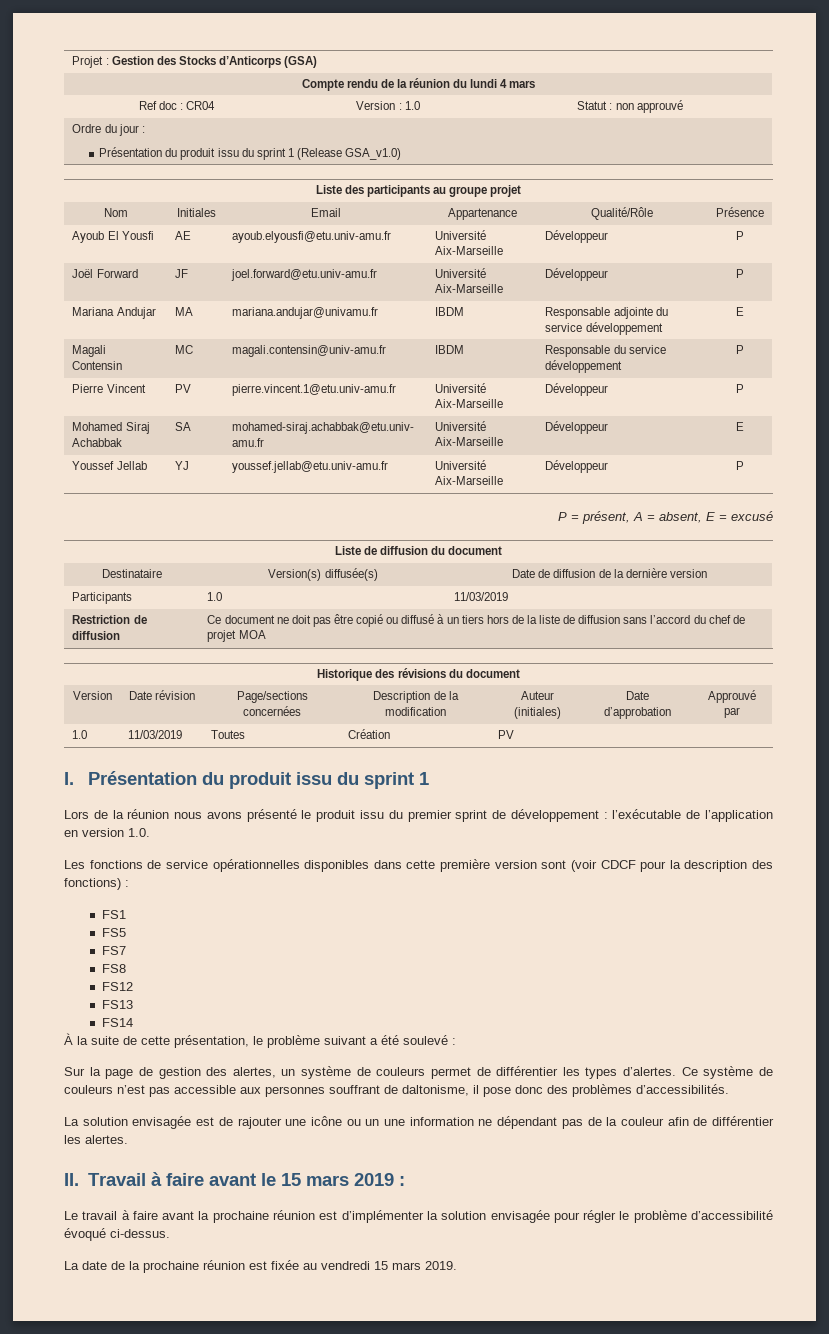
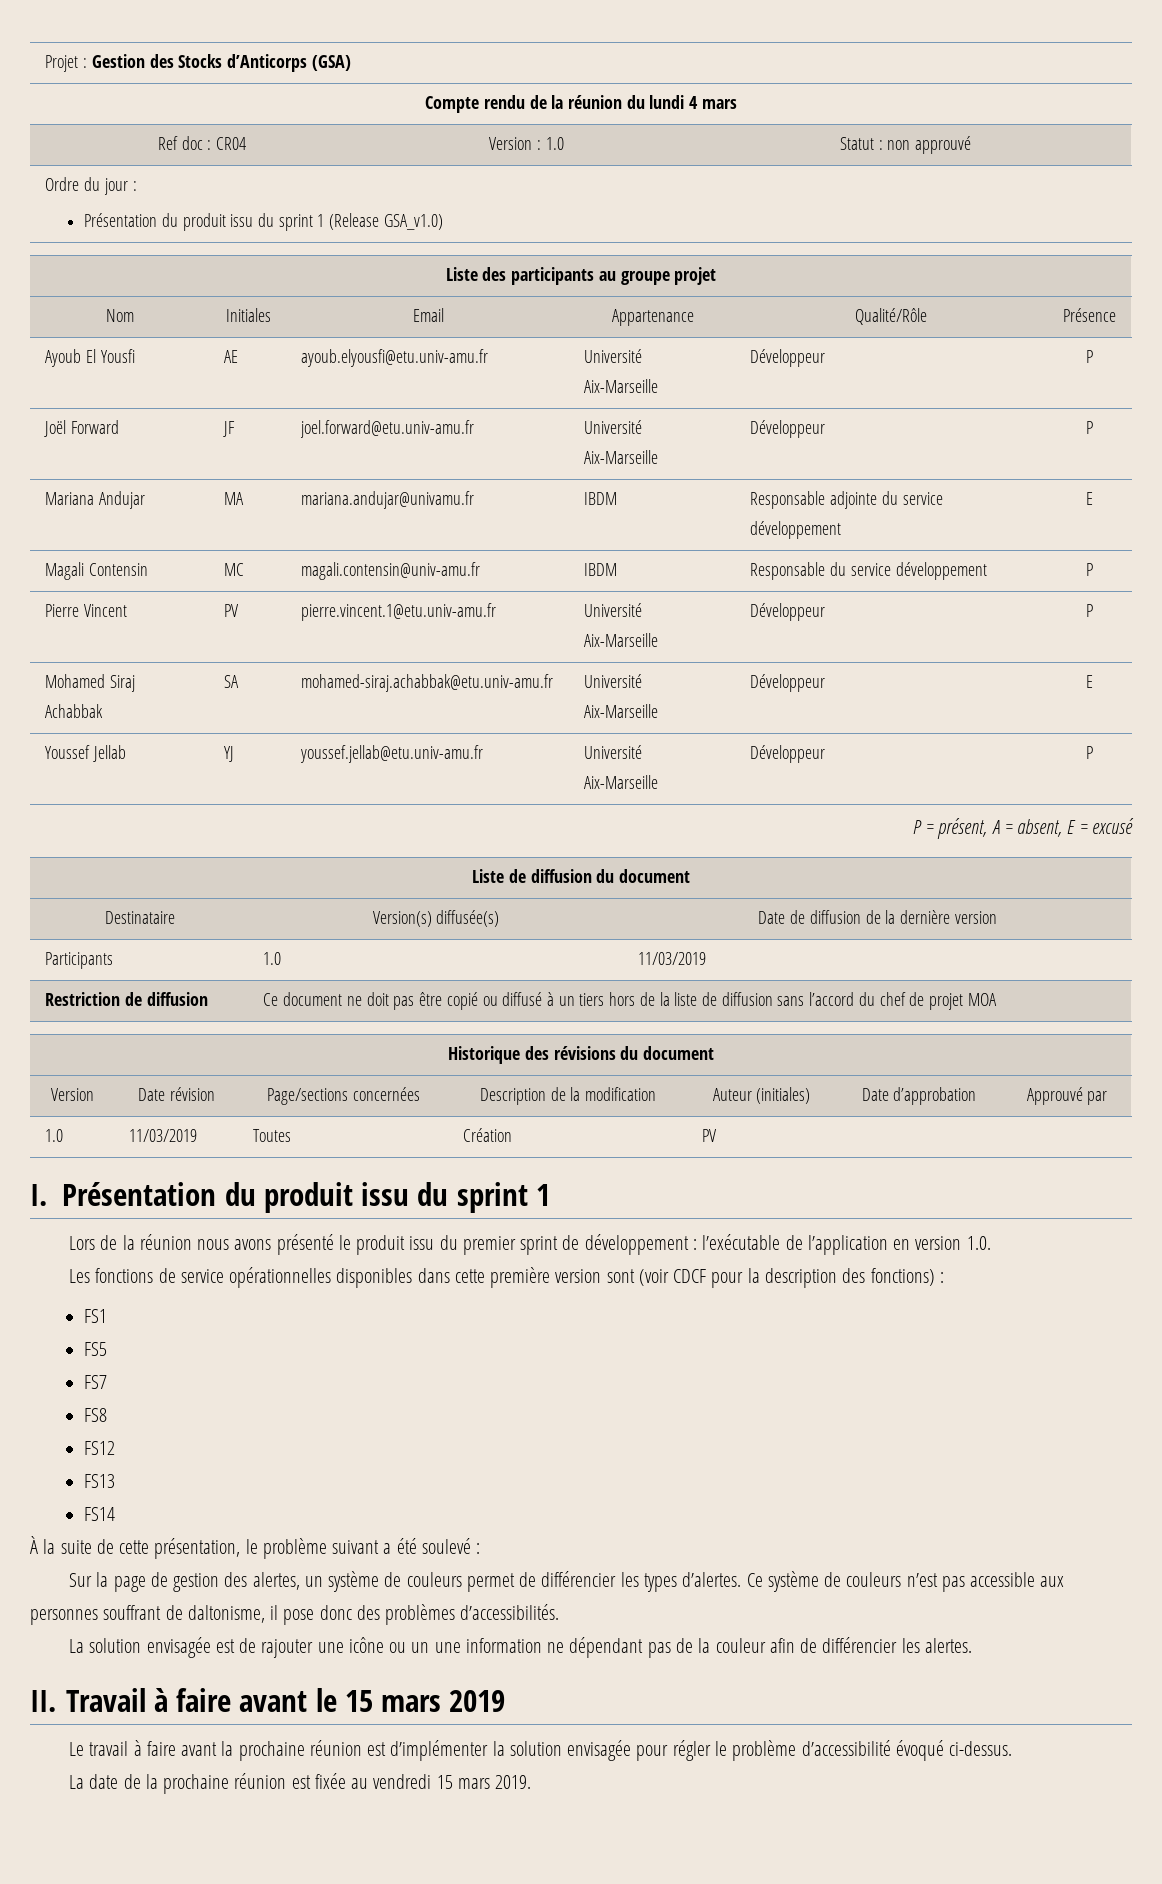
- Sur la page de gestion des alertes, un système de couleurs permet de différentier les types d’alertes.
+ Sur la page de gestion des alertes, un système de couleurs permet de différencier les types d’alertes.
- La solution envisagée est de rajouter une icône ou un une information ne dépendant pas de la couleur afin de différentier les alertes.
+ La solution envisagée est de rajouter une icône ou un une information ne dépendant pas de la couleur afin de différencier les alertes.
- II. Travail à faire avant le 15 mars 2019 :
+ II. Travail à faire avant le 15 mars 2019

